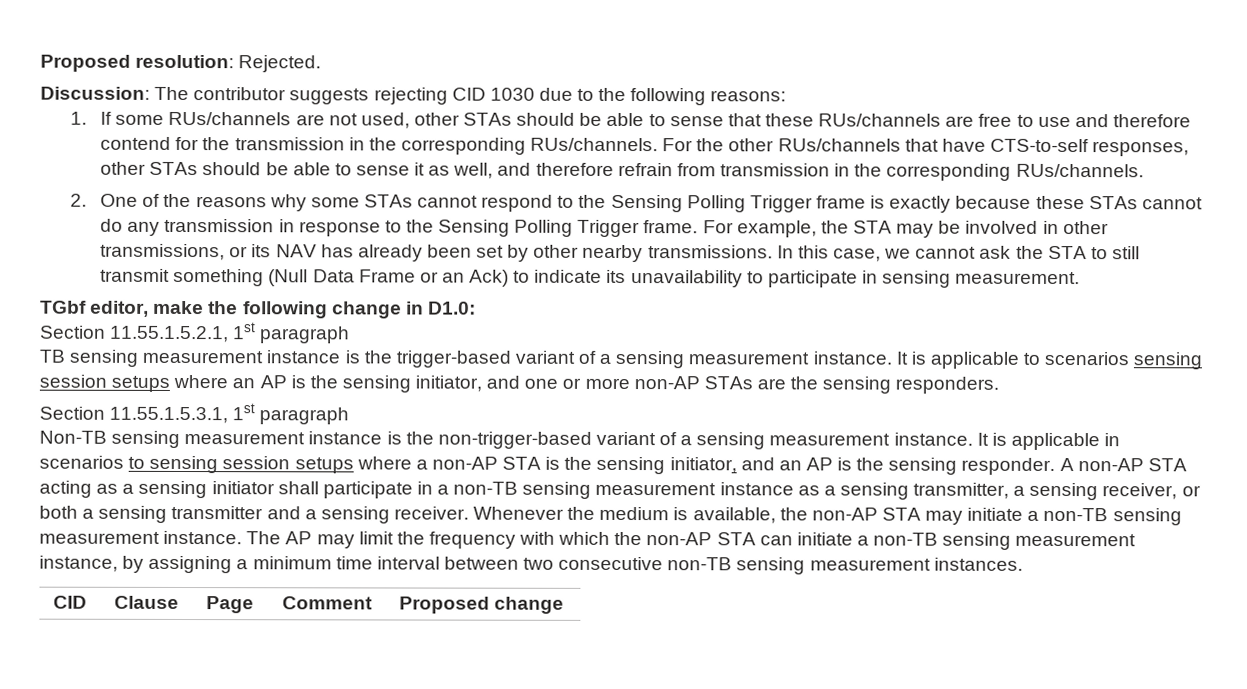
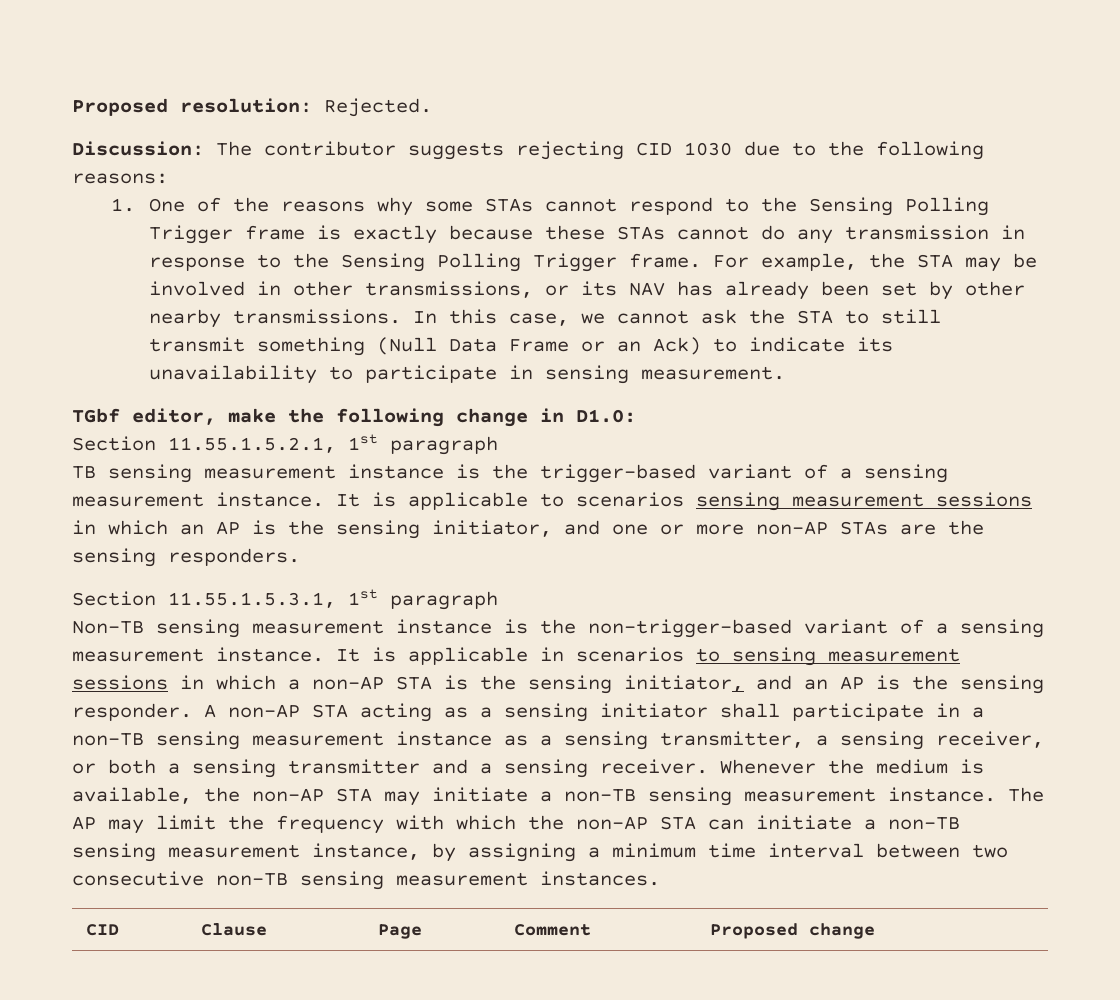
- 1. If some RUs/channels are not used, other STAs should be able to sense that these RUs/channels are free to use and therefore contend for the transmission in the corresponding RUs/channels. For the other RUs/channels that have CTS-to-self responses, other STAs should be able to sense it as well, and therefore refrain from transmission in the corresponding RUs/channels.
- 2. One of the reasons why some STAs cannot respond to the Sensing Polling Trigger frame is exactly because these STAs cannot do any transmission in response to the Sensing Polling Trigger frame.
+ 1. One of the reasons why some STAs cannot respond to the Sensing Polling Trigger frame is exactly because these STAs cannot do any transmission in response to the Sensing Polling Trigger frame.
- It is applicable to scenarios sensing session setups where an AP is the sensing initiator, and one or more non-AP STAs are the sensing responders.
+ It is applicable to scenarios sensing measurement sessions in which an AP is the sensing initiator, and one or more non-AP STAs are the sensing responders.
- It is applicable in scenarios to sensing session setups where a non-AP STA is the sensing initiator, and an AP is the sensing responder.
+ It is applicable in scenarios to sensing measurement sessions in which a non-AP STA is the sensing initiator, and an AP is the sensing responder.

